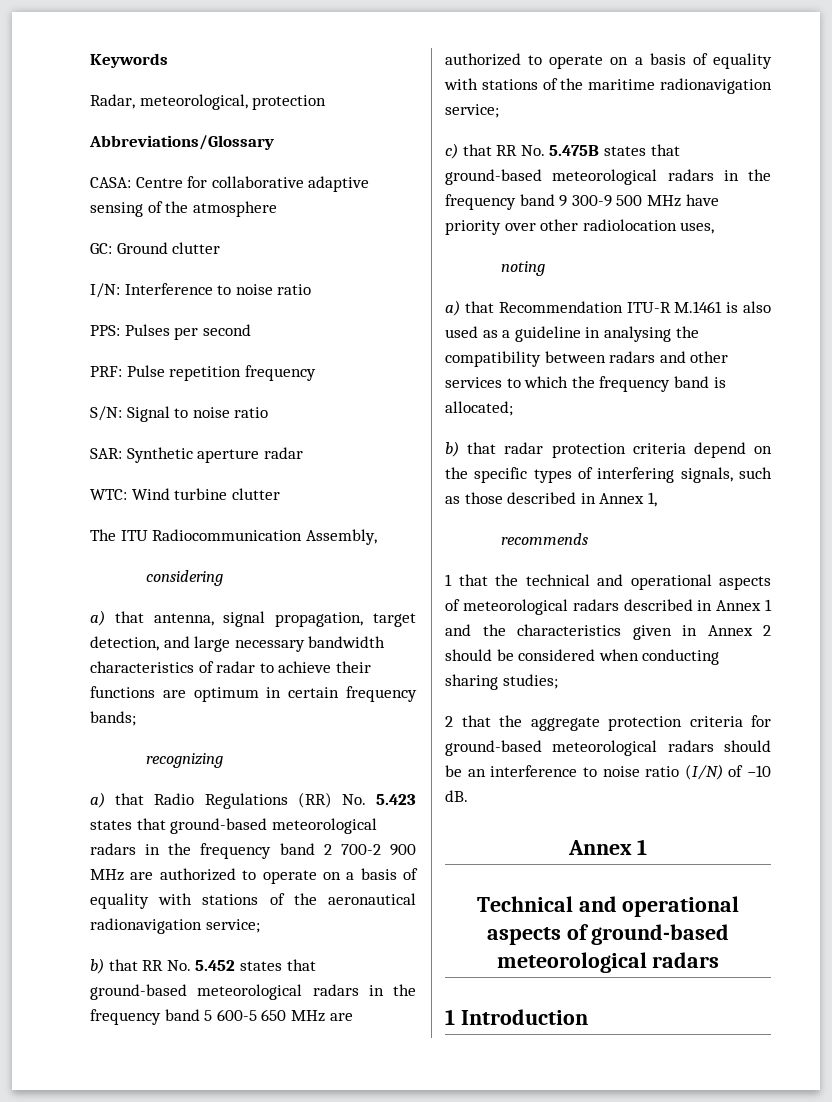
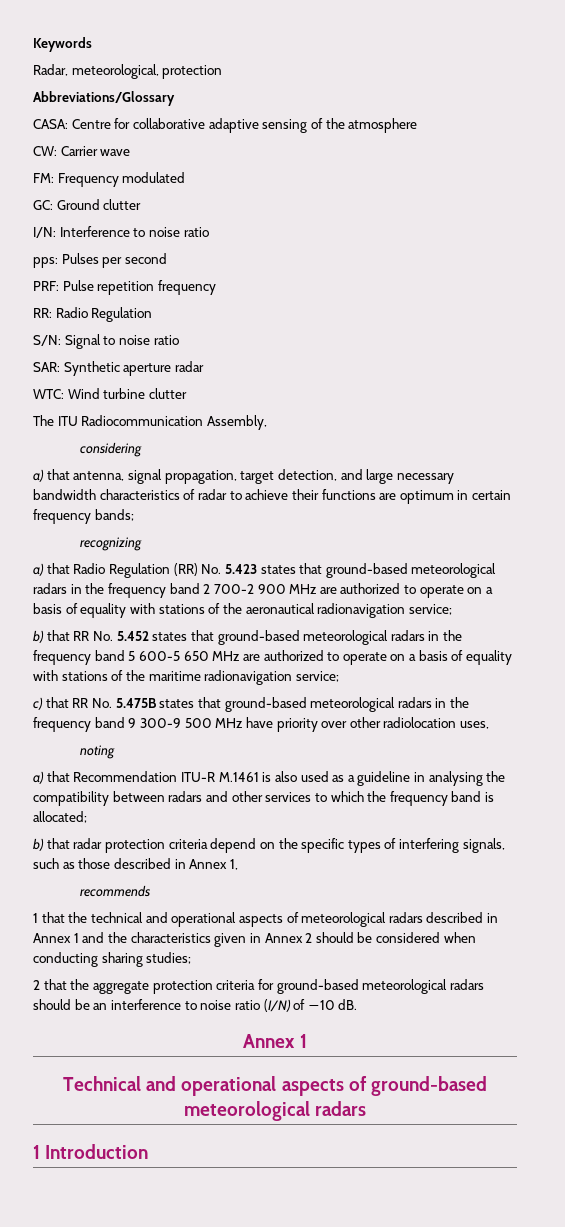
+ CW: Carrier wave
+ FM: Frequency modulated
- PPS: Pulses per second
+ pps: Pulses per second
+ RR: Radio Regulation
- a) that Radio Regulations (RR) No. 5.423 states that ground-based meteorological radars in the frequency band 2 700-2 900 MHz are authorized to operate on a basis of equality with stations of the aeronautical radionavigation service;
+ a) that Radio Regulation (RR) No. 5.423 states that ground-based meteorological radars in the frequency band 2 700-2 900 MHz are authorized to operate on a basis of equality with stations of the aeronautical radionavigation service;

